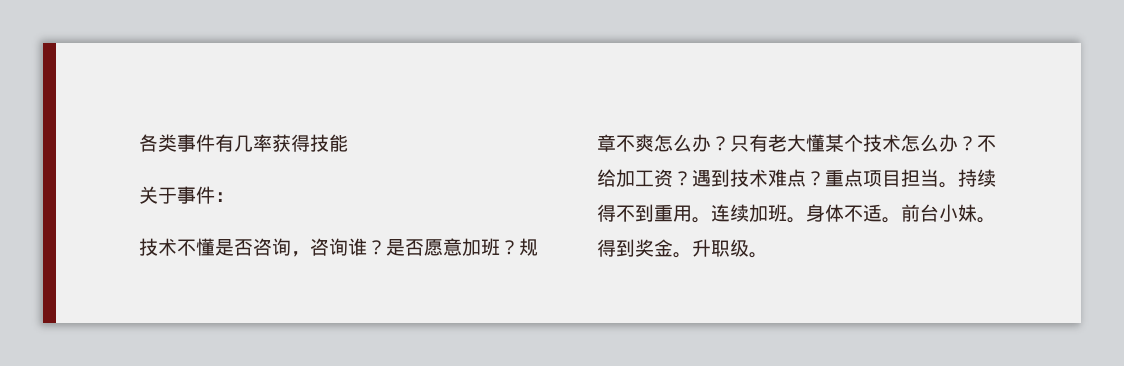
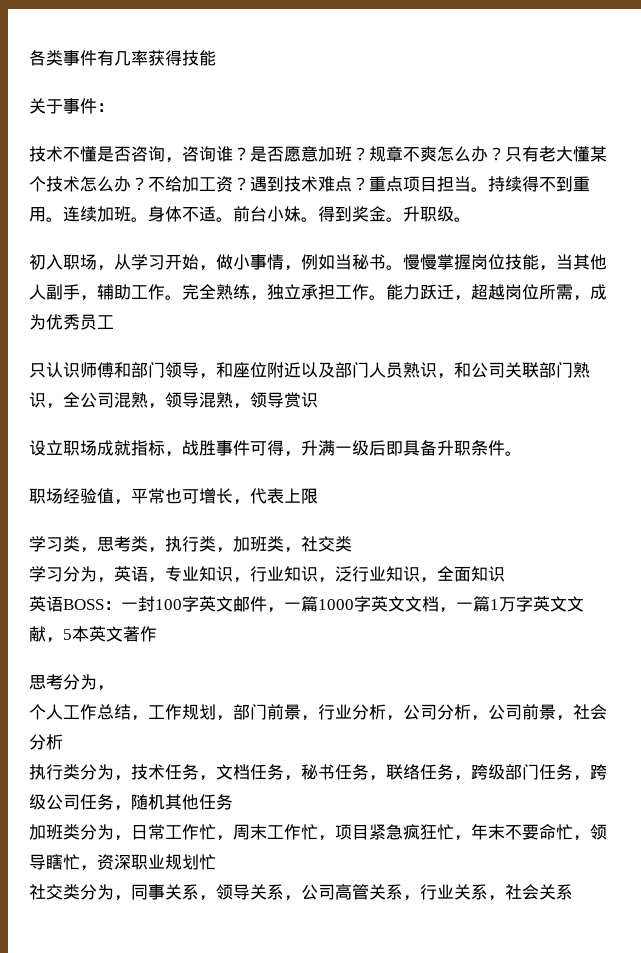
+ 初入职场，从学习开始，做小事情，例如当秘书。慢慢掌握岗位技能，当其他人副手，辅助工作。完全熟练，独立承担工作。能力跃迁，超越岗位所需，成为优秀员工
+ 只认识师傅和部门领导，和座位附近以及部门人员熟识，和公司关联部门熟识，全公司混熟，领导混熟，领导赏识
+ 设立职场成就指标，战胜事件可得，升满一级后即具备升职条件。
+ 职场经验值，平常也可增长，代表上限
+ 学习类，思考类，执行类，加班类，社交类
+ 学习分为，英语，专业知识，行业知识，泛行业知识，全面知识
+ 英语BOSS：一封100字英文邮件，一篇1000字英文文档，一篇1万字英文文献，5本英文著作
+ 思考分为，
+ 个人工作总结，工作规划，部门前景，行业分析，公司分析，公司前景，社会分析
+ 执行类分为，技术任务，文档任务，秘书任务，联络任务，跨级部门任务，跨级公司任务，随机其他任务
+ 加班类分为，日常工作忙，周末工作忙，项目紧急疯狂忙，年末不要命忙，领导瞎忙，资深职业规划忙
+ 社交类分为，同事关系，领导关系，公司高管关系，行业关系，社会关系

